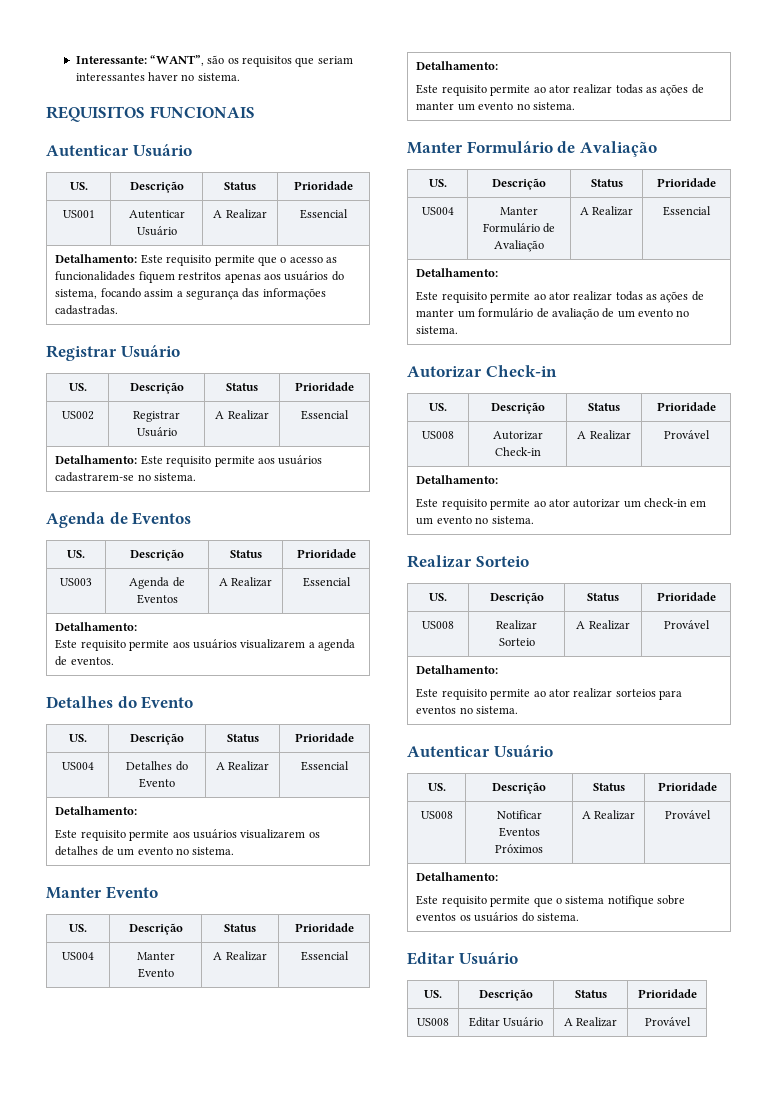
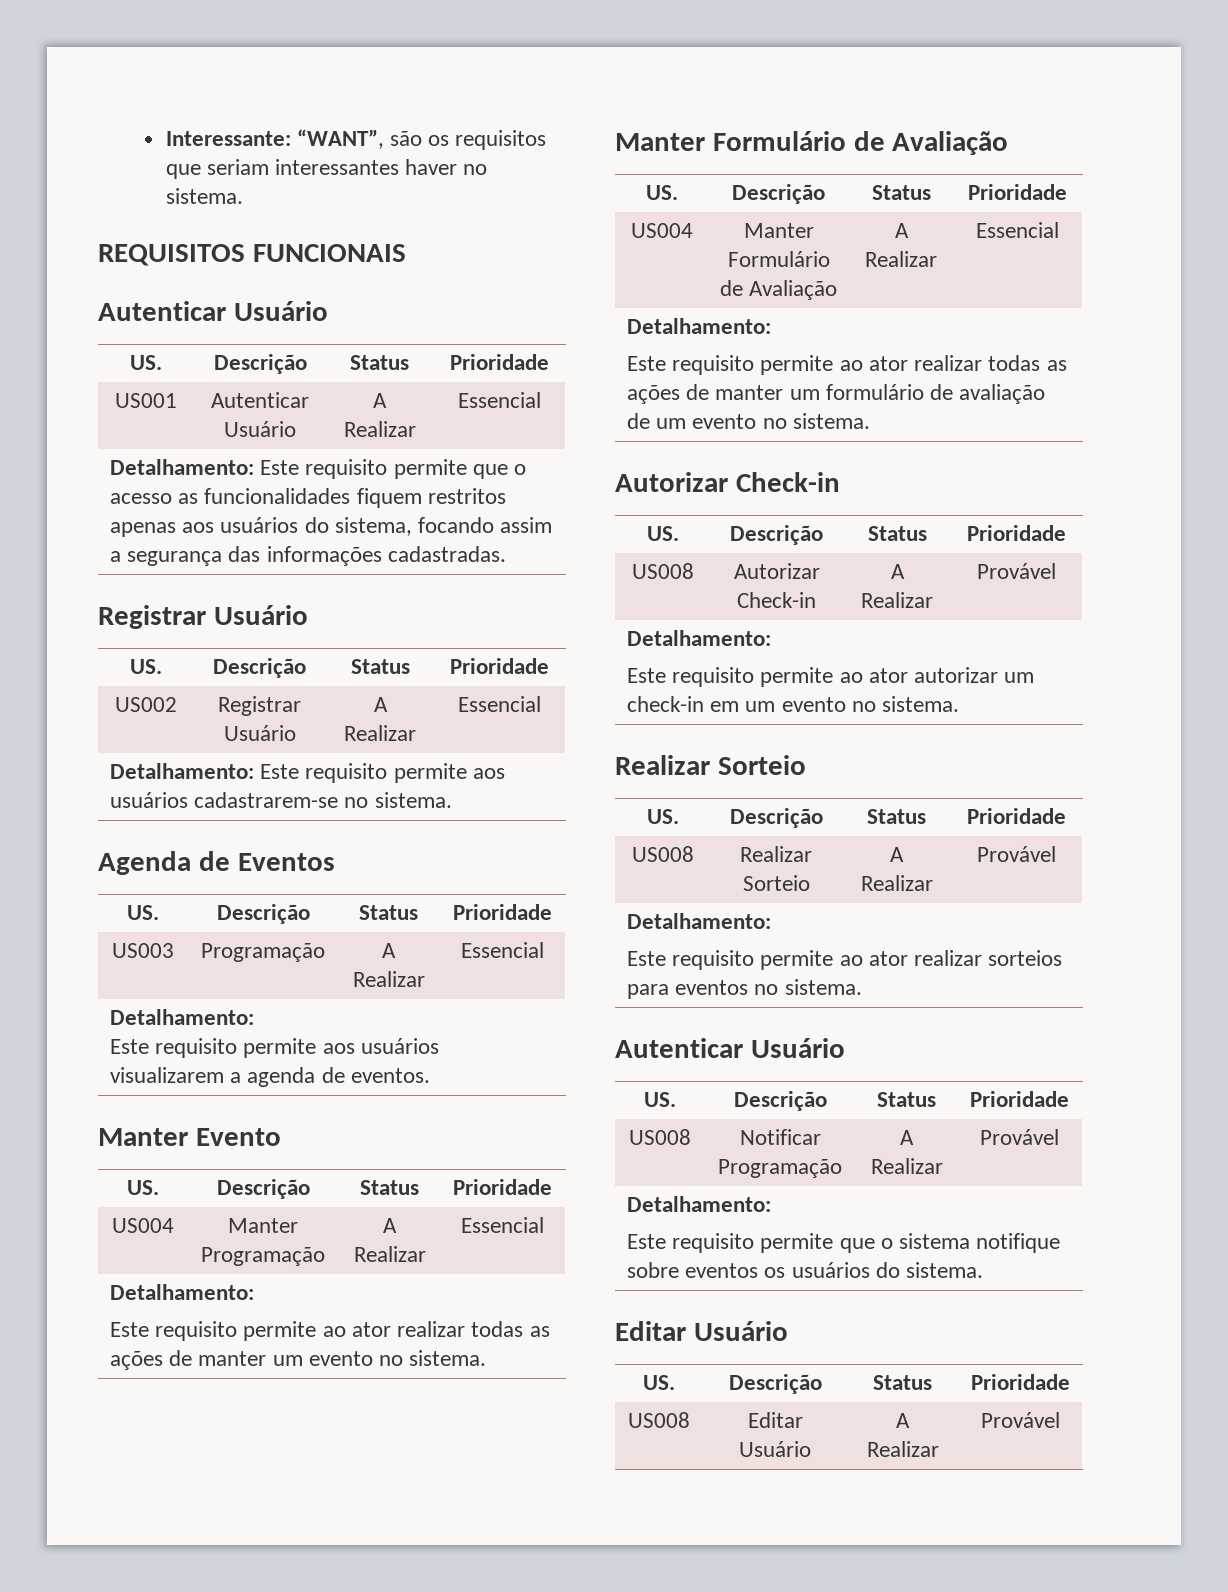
- US003 | Agenda de Eventos | A Realizar | Essencial
+ US003 | Programação | A Realizar | Essencial
  Detalhamento:
  Este requisito permite aos usuários visualizarem a agenda de eventos.
- Detalhes do Evento
- US. | Descrição | Status | Prioridade
- US004 | Detalhes do Evento | A Realizar | Essencial
- Detalhamento:
- Este requisito permite aos usuários visualizarem os detalhes de um evento no sistema.
- US004 | Manter Evento | A Realizar | Essencial
+ US004 | Manter Programação | A Realizar | Essencial
- US008 | Notificar Eventos Próximos | A Realizar | Provável
+ US008 | Notificar Programação | A Realizar | Provável

